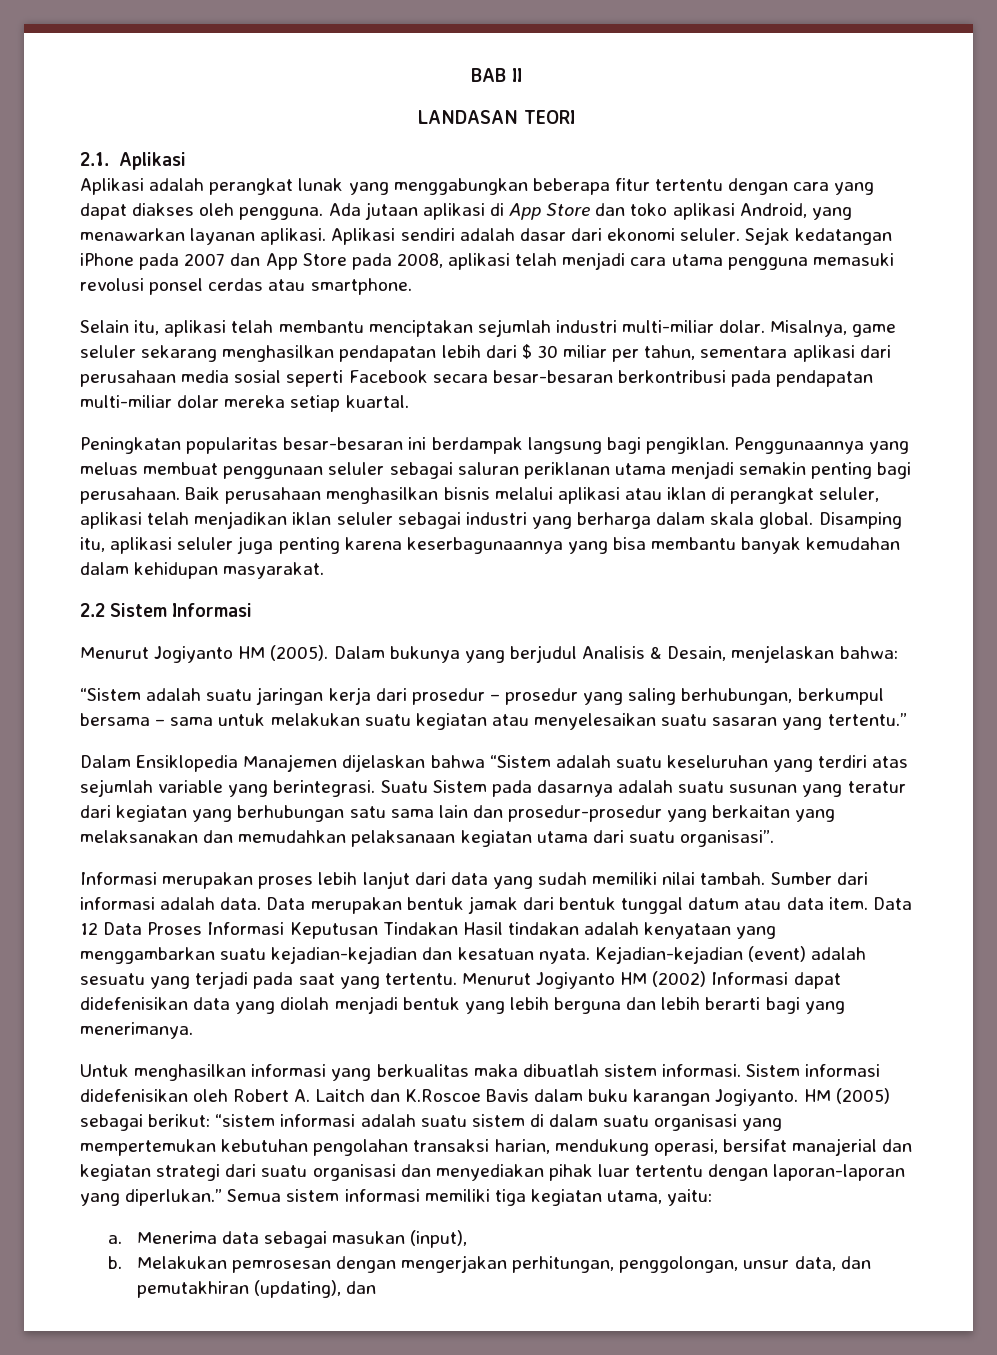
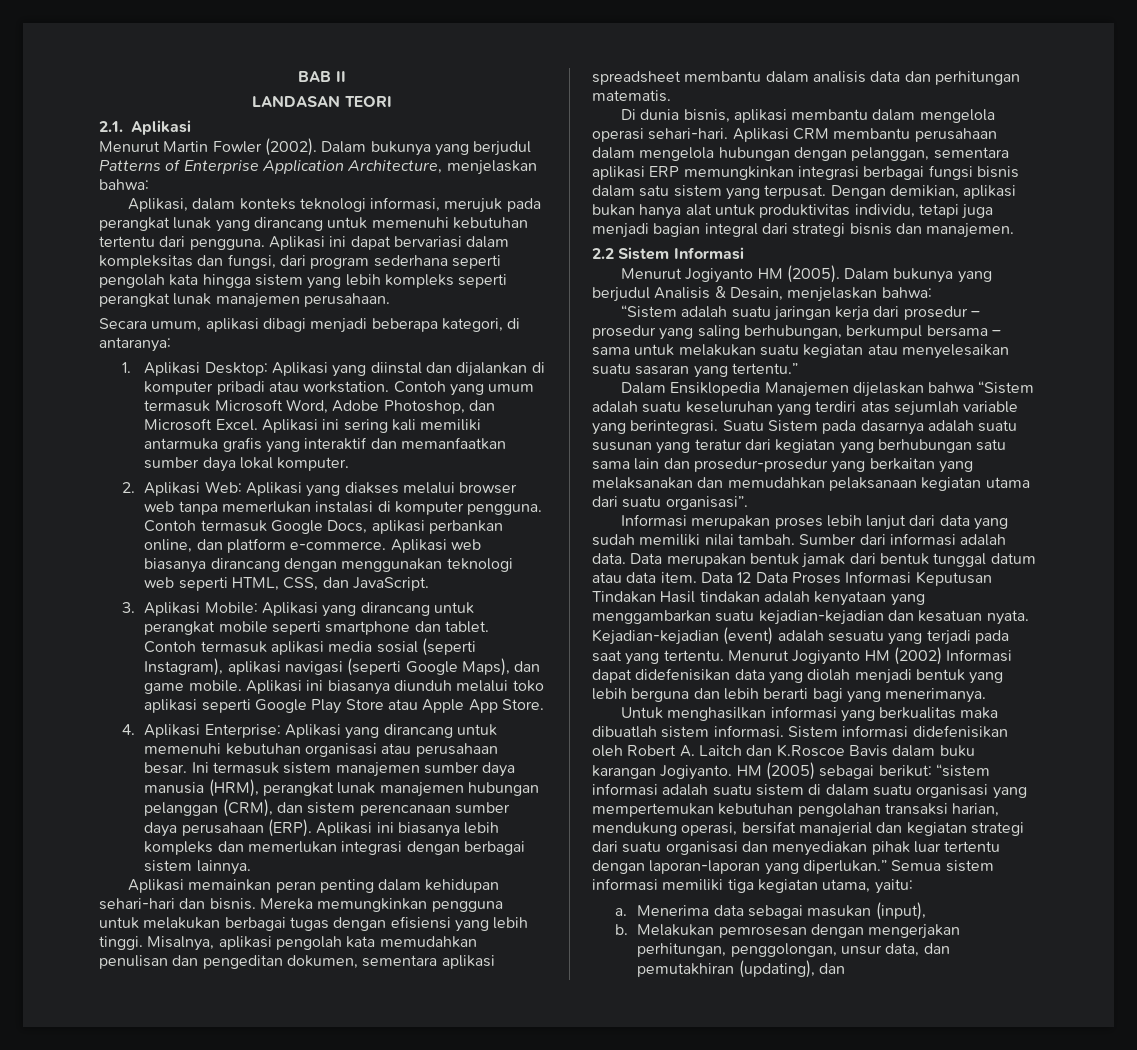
- Aplikasi adalah perangkat lunak yang menggabungkan beberapa fitur tertentu dengan cara yang dapat diakses oleh pengguna. Ada jutaan aplikasi di App Store dan toko aplikasi Android, yang menawarkan layanan aplikasi. Aplikasi sendiri adalah dasar dari ekonomi seluler. Sejak kedatangan iPhone pada 2007 dan App Store pada 2008, aplikasi telah menjadi cara utama pengguna memasuki revolusi ponsel cerdas atau smartphone.
- Selain itu, aplikasi telah membantu menciptakan sejumlah industri multi-miliar dolar. Misalnya, game seluler sekarang menghasilkan pendapatan lebih dari $ 30 miliar per tahun, sementara aplikasi dari perusahaan media sosial seperti Facebook secara besar-besaran berkontribusi pada pendapatan multi-miliar dolar mereka setiap kuartal.
- Peningkatan popularitas besar-besaran ini berdampak langsung bagi pengiklan. Penggunaannya yang meluas membuat penggunaan seluler sebagai saluran periklanan utama menjadi semakin penting bagi perusahaan. Baik perusahaan menghasilkan bisnis melalui aplikasi atau iklan di perangkat seluler, aplikasi telah menjadikan iklan seluler sebagai industri yang berharga dalam skala global. Disamping itu, aplikasi seluler juga penting karena keserbagunaannya yang bisa membantu banyak kemudahan dalam kehidupan masyarakat.
+ Menurut Martin Fowler (2002). Dalam bukunya yang berjudul Patterns of Enterprise Application Architecture, menjelaskan bahwa:
+ Aplikasi, dalam konteks teknologi informasi, merujuk pada perangkat lunak yang dirancang untuk memenuhi kebutuhan tertentu dari pengguna. Aplikasi ini dapat bervariasi dalam kompleksitas dan fungsi, dari program sederhana seperti pengolah kata hingga sistem yang lebih kompleks seperti perangkat lunak manajemen perusahaan.
+ Secara umum, aplikasi dibagi menjadi beberapa kategori, di antaranya:
+ 1. Aplikasi Desktop: Aplikasi yang diinstal dan dijalankan di komputer pribadi atau workstation. Contoh yang umum termasuk Microsoft Word, Adobe Photoshop, dan Microsoft Excel. Aplikasi ini sering kali memiliki antarmuka grafis yang interaktif dan memanfaatkan sumber daya lokal komputer.
+ 2. Aplikasi Web: Aplikasi yang diakses melalui browser web tanpa memerlukan instalasi di komputer pengguna. Contoh termasuk Google Docs, aplikasi perbankan online, dan platform e-commerce. Aplikasi web biasanya dirancang dengan menggunakan teknologi web seperti HTML, CSS, dan JavaScript.
+ 3. Aplikasi Mobile: Aplikasi yang dirancang untuk perangkat mobile seperti smartphone dan tablet. Contoh termasuk aplikasi media sosial (seperti Instagram), aplikasi navigasi (seperti Google Maps), dan game mobile. Aplikasi ini biasanya diunduh melalui toko aplikasi seperti Google Play Store atau Apple App Store.
+ 4. Aplikasi Enterprise: Aplikasi yang dirancang untuk memenuhi kebutuhan organisasi atau perusahaan besar. Ini termasuk sistem manajemen sumber daya manusia (HRM), perangkat lunak manajemen hubungan pelanggan (CRM), dan sistem perencanaan sumber daya perusahaan (ERP). Aplikasi ini biasanya lebih kompleks dan memerlukan integrasi dengan berbagai sistem lainnya.
+ Aplikasi memainkan peran penting dalam kehidupan sehari-hari dan bisnis. Mereka memungkinkan pengguna untuk melakukan berbagai tugas dengan efisiensi yang lebih tinggi. Misalnya, aplikasi pengolah kata memudahkan penulisan dan pengeditan dokumen, sementara aplikasi spreadsheet membantu dalam analisis data dan perhitungan matematis.
+ Di dunia bisnis, aplikasi membantu dalam mengelola operasi sehari-hari. Aplikasi CRM membantu perusahaan dalam mengelola hubungan dengan pelanggan, sementara aplikasi ERP memungkinkan integrasi berbagai fungsi bisnis dalam satu sistem yang terpusat. Dengan demikian, aplikasi bukan hanya alat untuk produktivitas individu, tetapi juga menjadi bagian integral dari strategi bisnis dan manajemen.

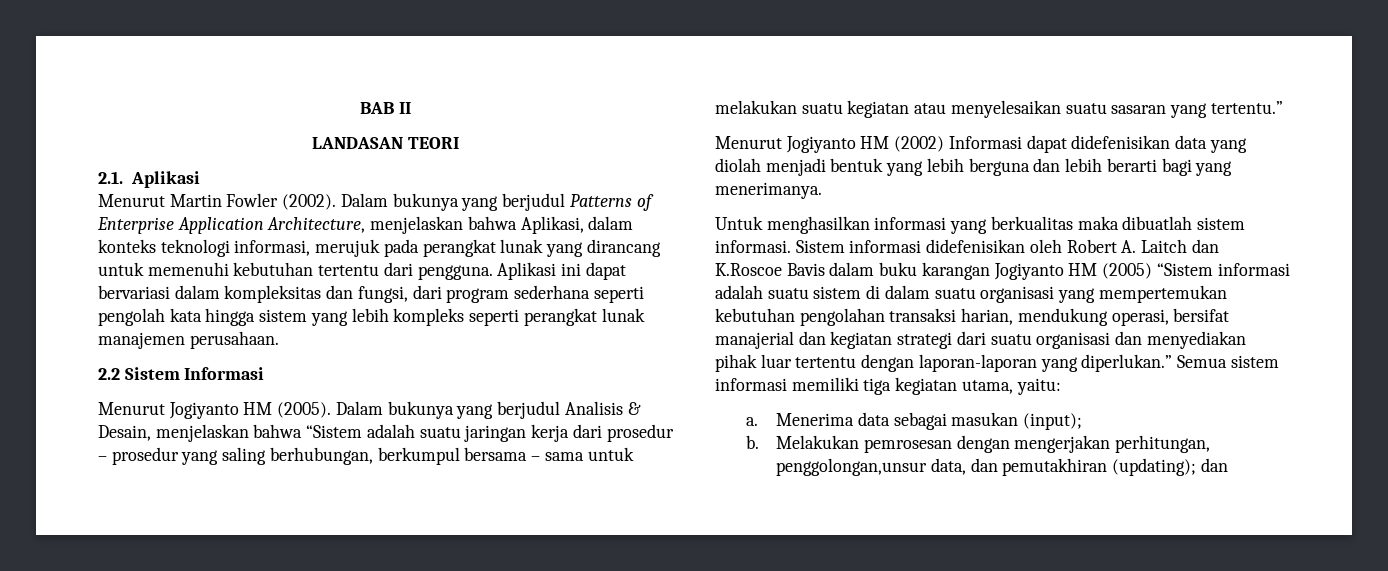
- Dalam bukunya yang berjudul Patterns of Enterprise Application Architecture, menjelaskan bahwa:
- Aplikasi, dalam konteks teknologi informasi, merujuk pada perangkat lunak yang dirancang untuk memenuhi kebutuhan tertentu dari pengguna.
+ Dalam bukunya yang berjudul Patterns of Enterprise Application Architecture, menjelaskan bahwa Aplikasi, dalam konteks teknologi informasi, merujuk pada perangkat lunak yang dirancang untuk memenuhi kebutuhan tertentu dari pengguna.
- Secara umum, aplikasi dibagi menjadi beberapa kategori, di antaranya:
- 1. Aplikasi Desktop: Aplikasi yang diinstal dan dijalankan di komputer pribadi atau workstation. Contoh yang umum termasuk Microsoft Word, Adobe Photoshop, dan Microsoft Excel. Aplikasi ini sering kali memiliki antarmuka grafis yang interaktif dan memanfaatkan sumber daya lokal komputer.
- 2. Aplikasi Web: Aplikasi yang diakses melalui browser web tanpa memerlukan instalasi di komputer pengguna. Contoh termasuk Google Docs, aplikasi perbankan online, dan platform e-commerce. Aplikasi web biasanya dirancang dengan menggunakan teknologi web seperti HTML, CSS, dan JavaScript.
- 3. Aplikasi Mobile: Aplikasi yang dirancang untuk perangkat mobile seperti smartphone dan tablet. Contoh termasuk aplikasi media sosial (seperti Instagram), aplikasi navigasi (seperti Google Maps), dan game mobile. Aplikasi ini biasanya diunduh melalui toko aplikasi seperti Google Play Store atau Apple App Store.
- 4. Aplikasi Enterprise: Aplikasi yang dirancang untuk memenuhi kebutuhan organisasi atau perusahaan besar. Ini termasuk sistem manajemen sumber daya manusia (HRM), perangkat lunak manajemen hubungan pelanggan (CRM), dan sistem perencanaan sumber daya perusahaan (ERP). Aplikasi ini biasanya lebih kompleks dan memerlukan integrasi dengan berbagai sistem lainnya.
- Aplikasi memainkan peran penting dalam kehidupan sehari-hari dan bisnis. Mereka memungkinkan pengguna untuk melakukan berbagai tugas dengan efisiensi yang lebih tinggi. Misalnya, aplikasi pengolah kata memudahkan penulisan dan pengeditan dokumen, sementara aplikasi spreadsheet membantu dalam analisis data dan perhitungan matematis.
- Di dunia bisnis, aplikasi membantu dalam mengelola operasi sehari-hari. Aplikasi CRM membantu perusahaan dalam mengelola hubungan dengan pelanggan, sementara aplikasi ERP memungkinkan integrasi berbagai fungsi bisnis dalam satu sistem yang terpusat. Dengan demikian, aplikasi bukan hanya alat untuk produktivitas individu, tetapi juga menjadi bagian integral dari strategi bisnis dan manajemen.
- Dalam bukunya yang berjudul Analisis & Desain, menjelaskan bahwa:
- “Sistem adalah suatu jaringan kerja dari prosedur – prosedur yang saling berhubungan, berkumpul bersama – sama untuk melakukan suatu kegiatan atau menyelesaikan suatu sasaran yang tertentu.”
+ Dalam bukunya yang berjudul Analisis & Desain, menjelaskan bahwa “Sistem adalah suatu jaringan kerja dari prosedur – prosedur yang saling berhubungan, berkumpul bersama – sama untuk melakukan suatu kegiatan atau menyelesaikan suatu sasaran yang tertentu.”
- Dalam Ensiklopedia Manajemen dijelaskan bahwa “Sistem adalah suatu keseluruhan yang terdiri atas sejumlah variable yang berintegrasi. Suatu Sistem pada dasarnya adalah suatu susunan yang teratur dari kegiatan yang berhubungan satu sama lain dan prosedur-prosedur yang berkaitan yang melaksanakan dan memudahkan pelaksanaan kegiatan utama dari suatu organisasi”.
- Informasi merupakan proses lebih lanjut dari data yang sudah memiliki nilai tambah. Sumber dari informasi adalah data. Data merupakan bentuk jamak dari bentuk tunggal datum atau data item. Data 12 Data Proses Informasi Keputusan Tindakan Hasil tindakan adalah kenyataan yang menggambarkan suatu kejadian-kejadian dan kesatuan nyata. Kejadian-kejadian (event) adalah sesuatu yang terjadi pada saat yang tertentu.
- Sistem informasi didefenisikan oleh Robert A. Laitch dan K.Roscoe Bavis dalam buku karangan Jogiyanto. HM (2005) sebagai berikut: “sistem informasi adalah suatu sistem di dalam suatu organisasi yang mempertemukan kebutuhan pengolahan transaksi harian, mendukung operasi, bersifat manajerial dan kegiatan strategi dari suatu organisasi dan menyediakan pihak luar tertentu dengan laporan-laporan yang diperlukan.”
+ Sistem informasi didefenisikan oleh Robert A. Laitch dan K.Roscoe Bavis dalam buku karangan Jogiyanto HM (2005) “Sistem informasi adalah suatu sistem di dalam suatu organisasi yang mempertemukan kebutuhan pengolahan transaksi harian, mendukung operasi, bersifat manajerial dan kegiatan strategi dari suatu organisasi dan menyediakan pihak luar tertentu dengan laporan-laporan yang diperlukan.”
- Menerima data sebagai masukan (input),
+ Menerima data sebagai masukan (input);
- Melakukan pemrosesan dengan mengerjakan perhitungan, penggolongan, unsur data, dan pemutakhiran (updating), dan
+ Melakukan pemrosesan dengan mengerjakan perhitungan, penggolongan,unsur data, dan pemutakhiran (updating); dan

